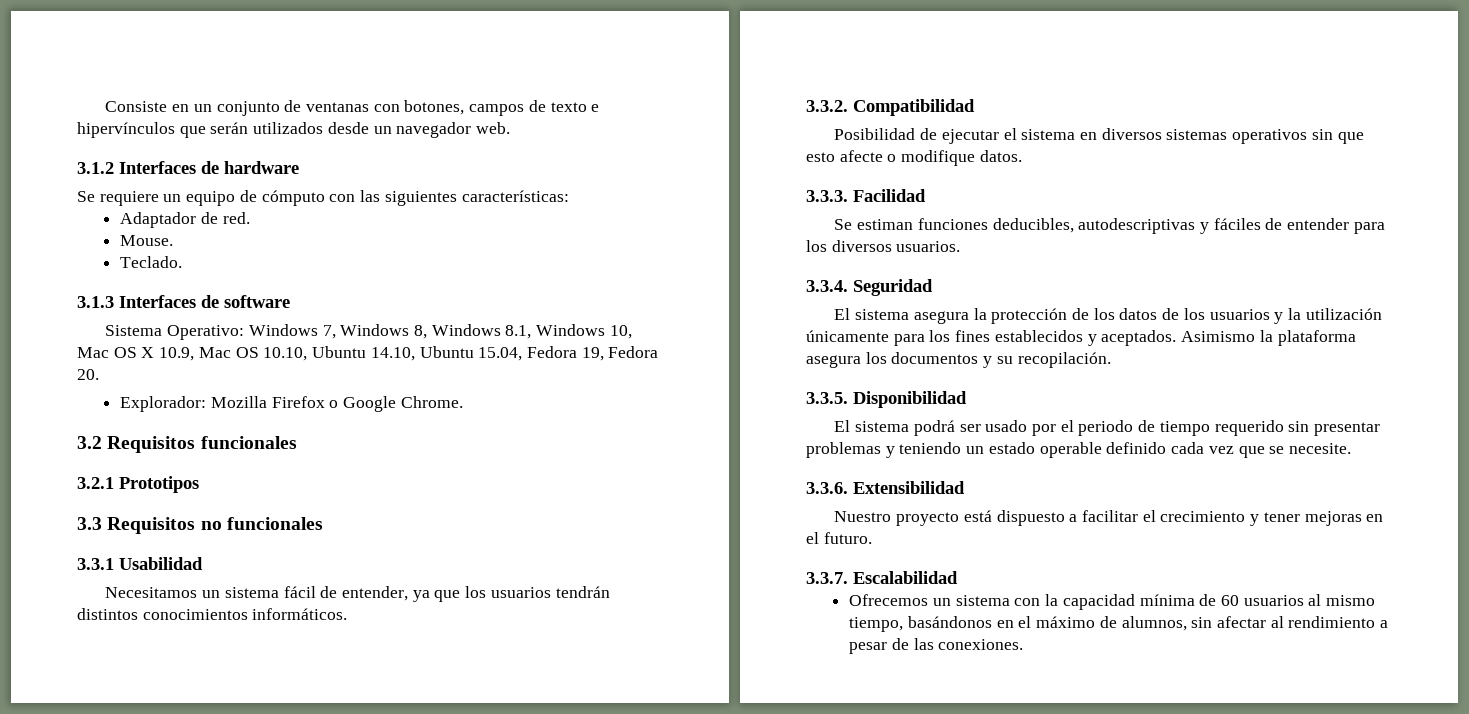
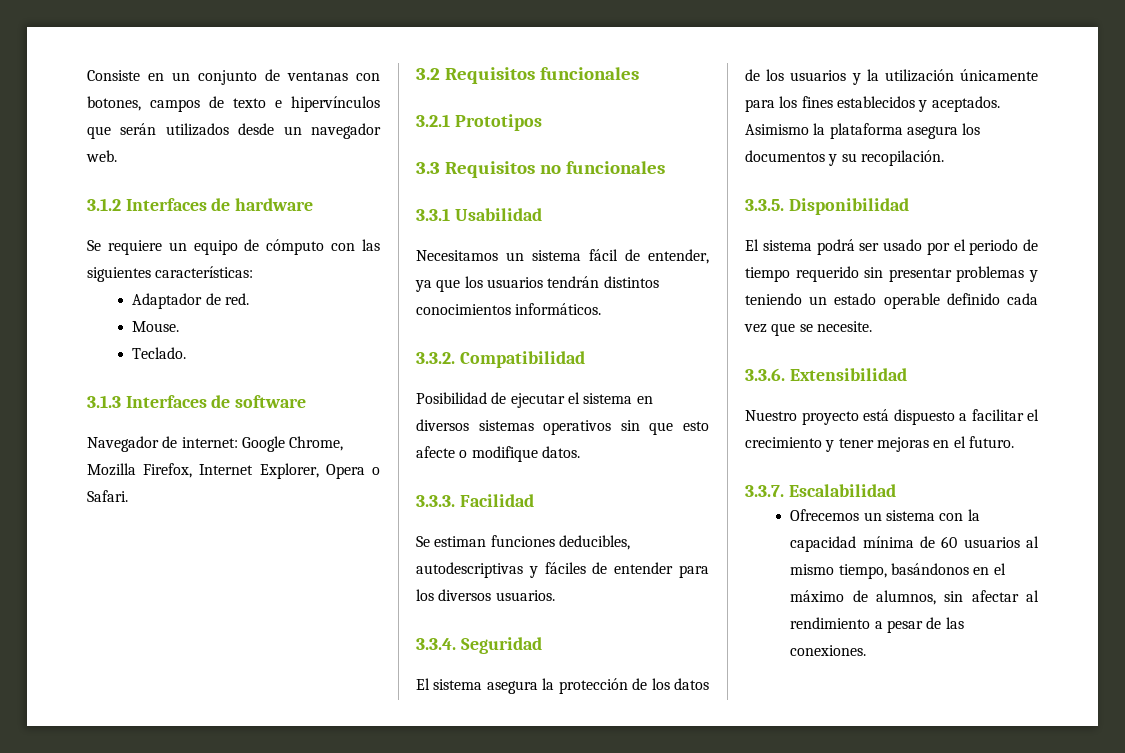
- Sistema Operativo: Windows 7, Windows 8, Windows 8.1, Windows 10, Mac OS X 10.9, Mac OS 10.10, Ubuntu 14.10, Ubuntu 15.04, Fedora 19, Fedora 20.
- Explorador: Mozilla Firefox o Google Chrome.
+ Navegador de internet: Google Chrome, Mozilla Firefox, Internet Explorer, Opera o Safari.

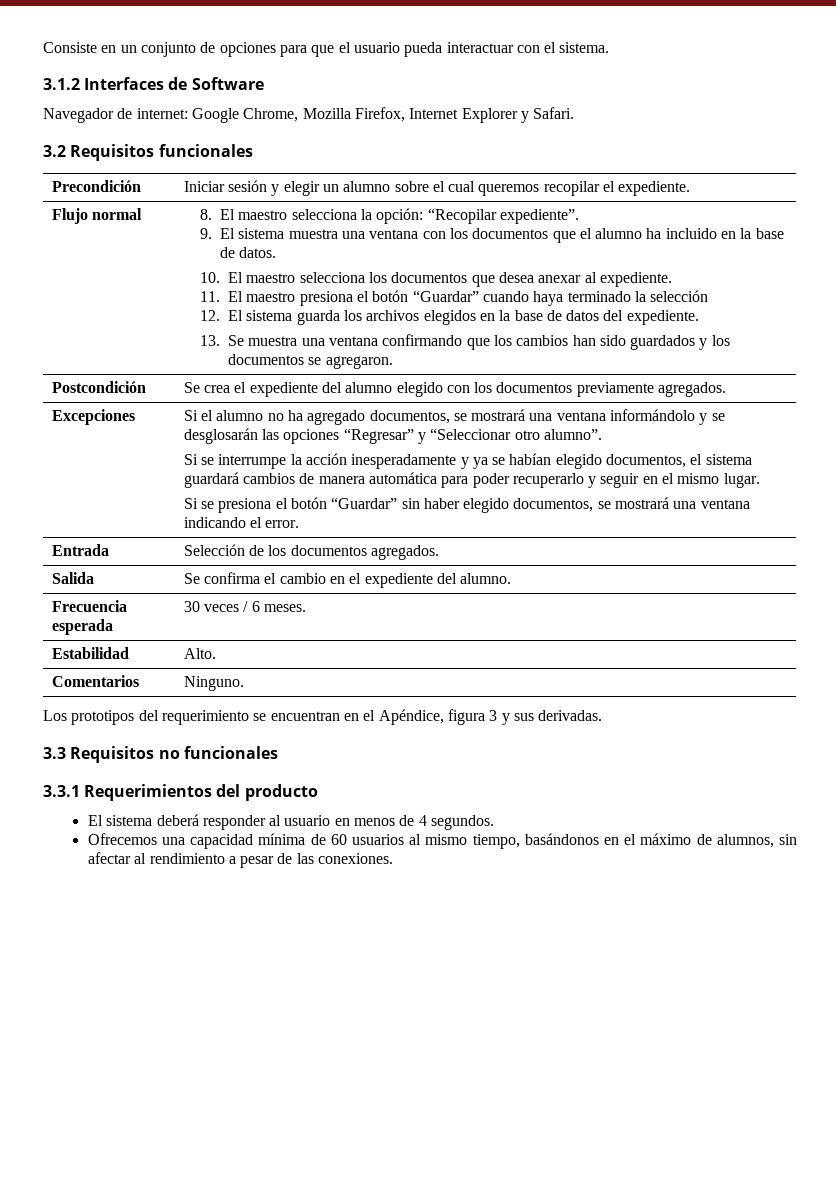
- Consiste en un conjunto de ventanas con botones, campos de texto e hipervínculos que serán utilizados desde un navegador web.
- 3.1.2 Interfaces de hardware
- Se requiere un equipo de cómputo con las siguientes características:
- Adaptador de red.
- Mouse.
- Teclado.
- 3.1.3 Interfaces de software
+ Consiste en un conjunto de opciones para que el usuario pueda interactuar con el sistema.
+ 3.1.2 Interfaces de Software
- Navegador de internet: Google Chrome, Mozilla Firefox, Internet Explorer, Opera o Safari.
+ Navegador de internet: Google Chrome, Mozilla Firefox, Internet Explorer y Safari.
- 3.2.1 Prototipos
+ Precondición | Iniciar sesión y elegir un alumno sobre el cual queremos recopilar el expediente.
+ Flujo normal | 8. El maestro selecciona la opción: “Recopilar expediente”.
+ 9. El sistema muestra una ventana con los documentos que el alumno ha incluido en la base de datos.
+ 10. El maestro selecciona los documentos que desea anexar al expediente.
+ 11. El maestro presiona el botón “Guardar” cuando haya terminado la selección
+ 12. El sistema guarda los archivos elegidos en la base de datos del expediente.
+ 13. Se muestra una ventana confirmando que los cambios han sido guardados y los documentos se agregaron.
+ Postcondición | Se crea el expediente del alumno elegido con los documentos previamente agregados.
+ Excepciones | Si el alumno no ha agregado documentos, se mostrará una ventana informándolo y se desglosarán las opciones “Regresar” y “Seleccionar otro alumno”.
+ Si se interrumpe la acción inesperadamente y ya se habían elegido documentos, el sistema guardará cambios de manera automática para poder recuperarlo y seguir en el mismo lugar.
+ Si se presiona el botón “Guardar” sin haber elegido documentos, se mostrará una ventana indicando el error.
+ Entrada | Selección de los documentos agregados.
+ Salida | Se confirma el cambio en el expediente del alumno.
+ Frecuencia esperada | 30 veces / 6 meses.
+ Estabilidad | Alto.
+ Comentarios | Ninguno.
+ Los prototipos del requerimiento se encuentran en el Apéndice, figura 3 y sus derivadas.
- 3.3.1 Usabilidad
- Necesitamos un sistema fácil de entender, ya que los usuarios tendrán distintos conocimientos informáticos.
- 3.3.2. Compatibilidad
- Posibilidad de ejecutar el sistema en diversos sistemas operativos sin que esto afecte o modifique datos.
- 3.3.3. Facilidad
- Se estiman funciones deducibles, autodescriptivas y fáciles de entender para los diversos usuarios.
- 3.3.4. Seguridad
- El sistema asegura la protección de los datos de los usuarios y la utilización únicamente para los fines establecidos y aceptados. Asimismo la plataforma asegura los documentos y su recopilación.
- 3.3.5. Disponibilidad
- El sistema podrá ser usado por el periodo de tiempo requerido sin presentar problemas y teniendo un estado operable definido cada vez que se necesite.
- 3.3.6. Extensibilidad
- Nuestro proyecto está dispuesto a facilitar el crecimiento y tener mejoras en el futuro.
- 3.3.7. Escalabilidad
- Ofrecemos un sistema con la capacidad mínima de 60 usuarios al mismo tiempo, basándonos en el máximo de alumnos, sin afectar al rendimiento a pesar de las conexiones.
+ 3.3.1 Requerimientos del producto
+ El sistema deberá responder al usuario en menos de 4 segundos.
+ Ofrecemos una capacidad mínima de 60 usuarios al mismo tiempo, basándonos en el máximo de alumnos, sin afectar al rendimiento a pesar de las conexiones.

